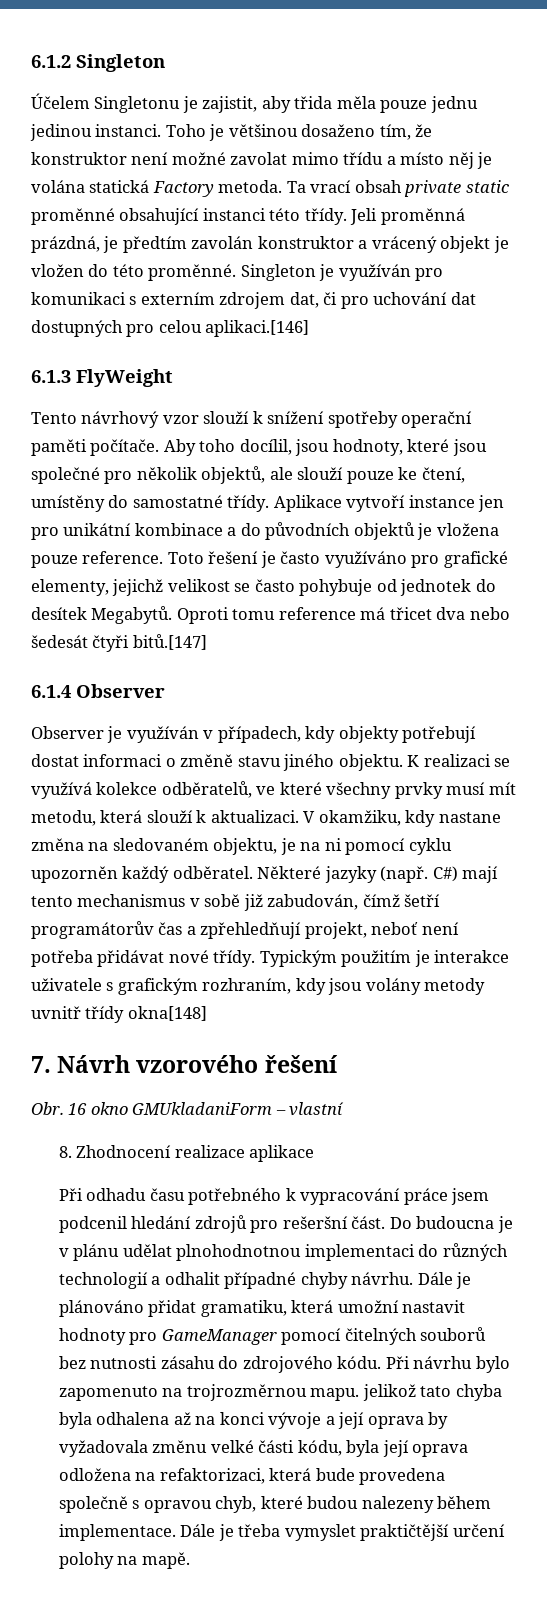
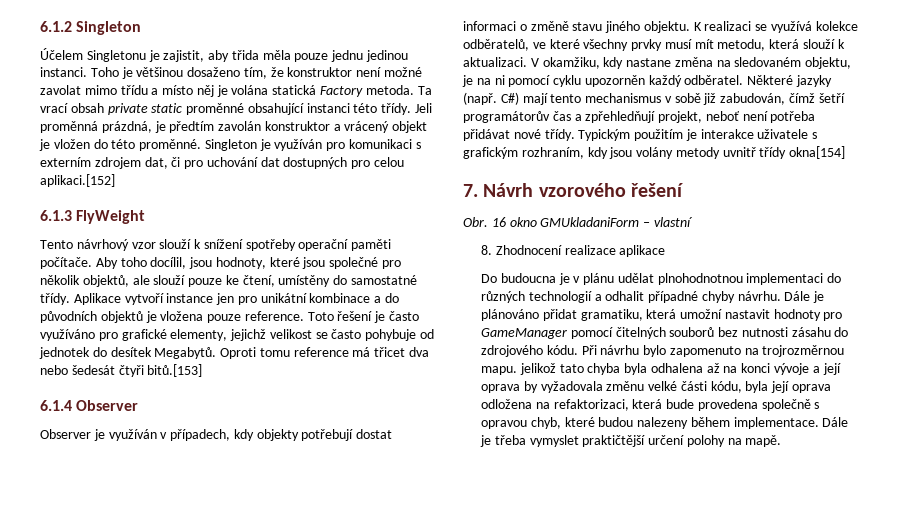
- Singleton je využíván pro komunikaci s externím zdrojem dat, či pro uchování dat dostupných pro celou aplikaci.[146]
+ Singleton je využíván pro komunikaci s externím zdrojem dat, či pro uchování dat dostupných pro celou aplikaci.[152]
- Oproti tomu reference má třicet dva nebo šedesát čtyři bitů.[147]
+ Oproti tomu reference má třicet dva nebo šedesát čtyři bitů.[153]
- Typickým použitím je interakce uživatele s grafickým rozhraním, kdy jsou volány metody uvnitř třídy okna[148]
+ Typickým použitím je interakce uživatele s grafickým rozhraním, kdy jsou volány metody uvnitř třídy okna[154]
- Při odhadu času potřebného k vypracování práce jsem podcenil hledání zdrojů pro rešeršní část.

